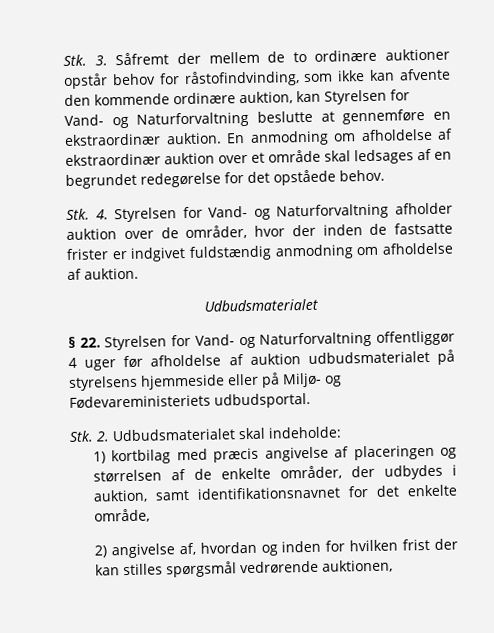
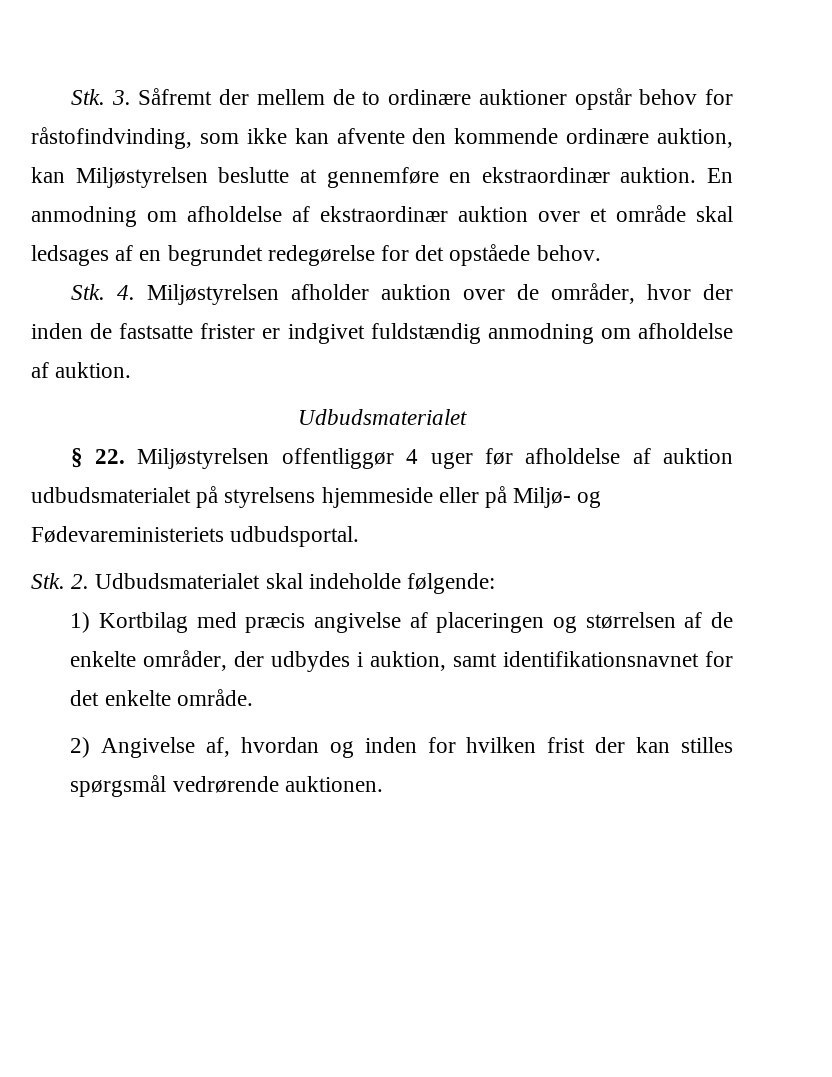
- Stk. 3. Såfremt der mellem de to ordinære auktioner opstår behov for råstofindvinding, som ikke kan afvente den kommende ordinære auktion, kan Styrelsen for Vand- og Naturforvaltning beslutte at gennemføre en ekstraordinær auktion.
+ Stk. 3. Såfremt der mellem de to ordinære auktioner opstår behov for råstofindvinding, som ikke kan afvente den kommende ordinære auktion, kan Miljøstyrelsen beslutte at gennemføre en ekstraordinær auktion.
- Stk. 4. Styrelsen for Vand- og Naturforvaltning afholder auktion over de områder, hvor der inden de fastsatte frister er indgivet fuldstændig anmodning om afholdelse af auktion.
+ Stk. 4. Miljøstyrelsen afholder auktion over de områder, hvor der inden de fastsatte frister er indgivet fuldstændig anmodning om afholdelse af auktion.
- § 22. Styrelsen for Vand- og Naturforvaltning offentliggør 4 uger før afholdelse af auktion udbudsmaterialet på styrelsens hjemmeside eller på Miljø- og Fødevareministeriets udbudsportal.
+ § 22. Miljøstyrelsen offentliggør 4 uger før afholdelse af auktion udbudsmaterialet på styrelsens hjemmeside eller på Miljø- og Fødevareministeriets udbudsportal.
- Stk. 2. Udbudsmaterialet skal indeholde:
+ Stk. 2. Udbudsmaterialet skal indeholde følgende:
- 1) kortbilag med præcis angivelse af placeringen og størrelsen af de enkelte områder, der udbydes i auktion, samt identifikationsnavnet for det enkelte område,
+ 1) Kortbilag med præcis angivelse af placeringen og størrelsen af de enkelte områder, der udbydes i auktion, samt identifikationsnavnet for det enkelte område.
- 2) angivelse af, hvordan og inden for hvilken frist der kan stilles spørgsmål vedrørende auktionen,
+ 2) Angivelse af, hvordan og inden for hvilken frist der kan stilles spørgsmål vedrørende auktionen.

